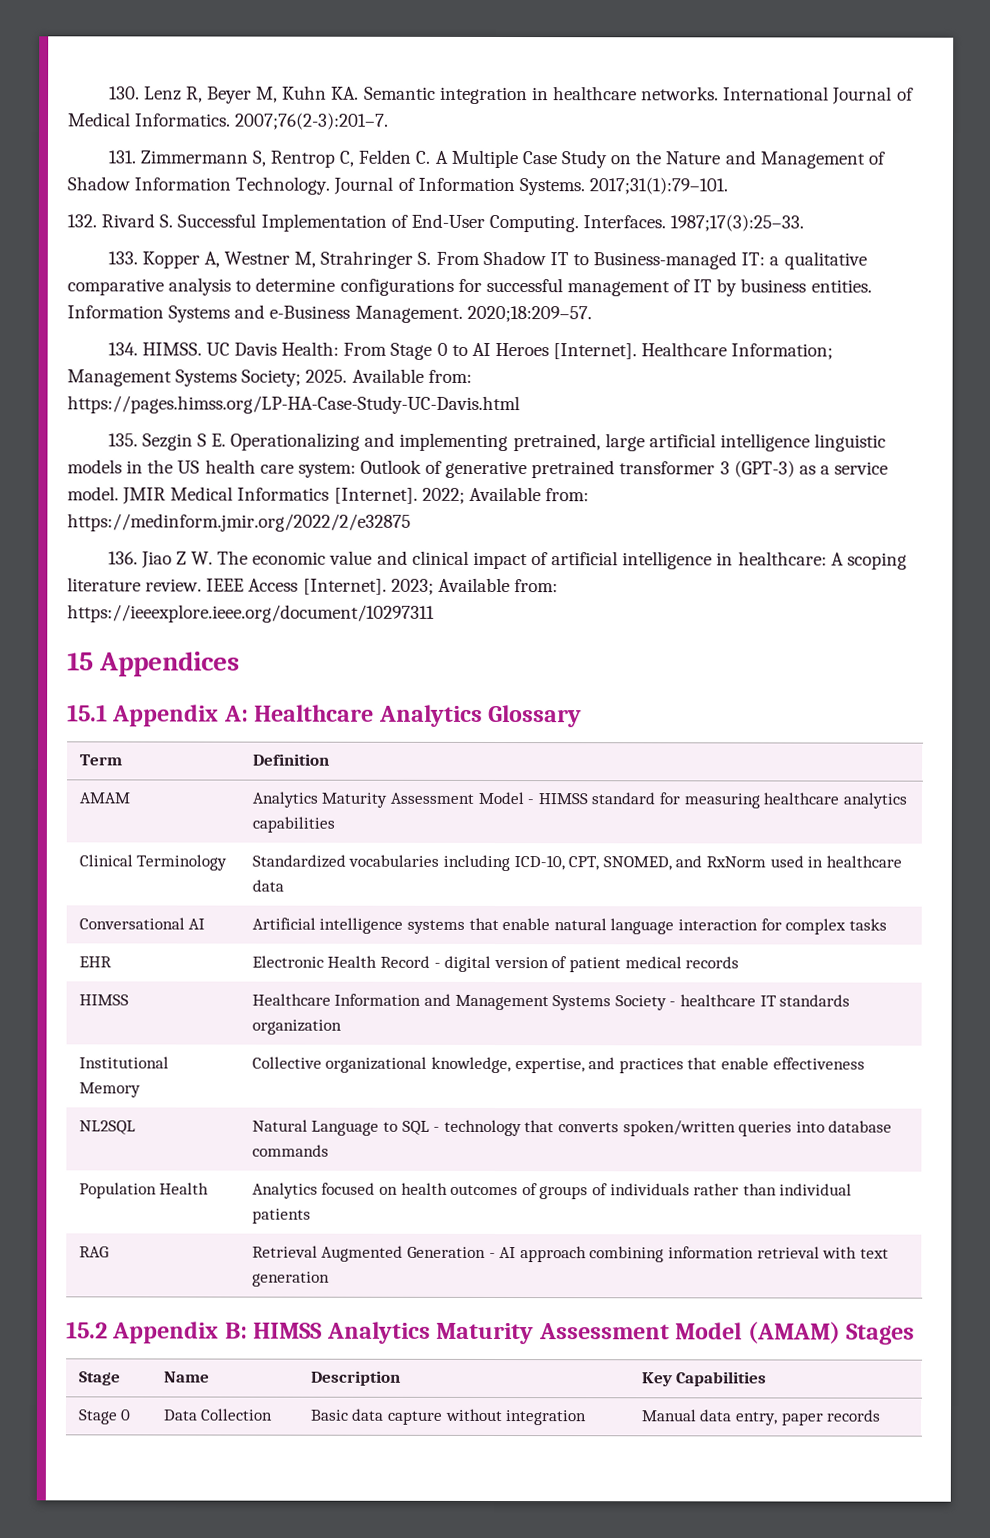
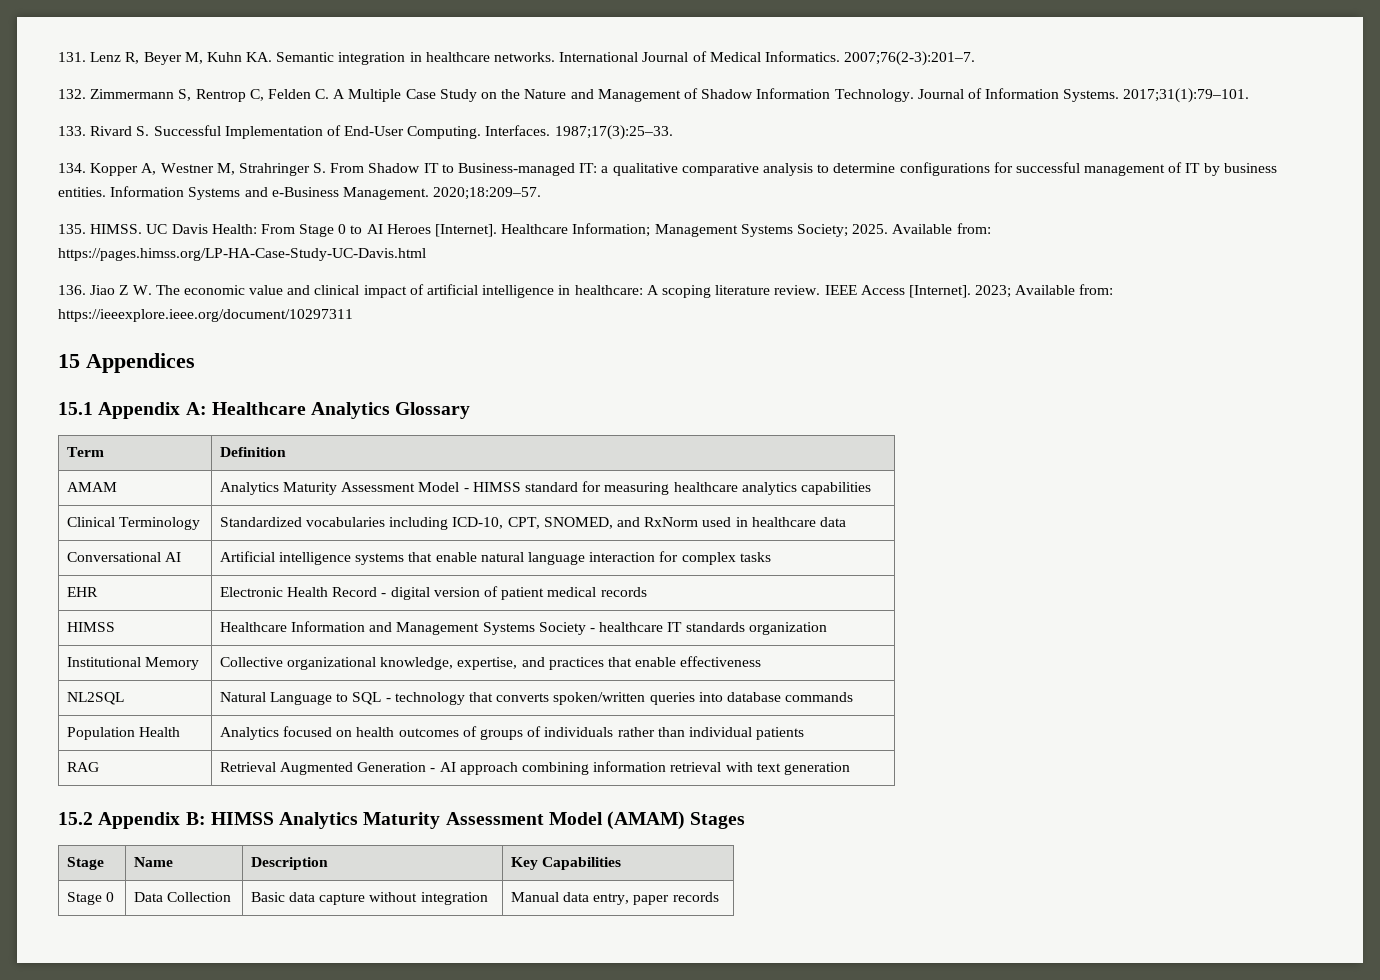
- 130. Lenz R, Beyer M, Kuhn KA. Semantic integration in healthcare networks.
+ 131. Lenz R, Beyer M, Kuhn KA. Semantic integration in healthcare networks.
- 131. Zimmermann S, Rentrop C, Felden C. A Multiple Case Study on the Nature and Management of Shadow Information Technology.
+ 132. Zimmermann S, Rentrop C, Felden C. A Multiple Case Study on the Nature and Management of Shadow Information Technology.
- 132. Rivard S. Successful Implementation of End-User Computing.
+ 133. Rivard S. Successful Implementation of End-User Computing.
- 133. Kopper A, Westner M, Strahringer S. From Shadow IT to Business-managed IT: a qualitative comparative analysis to determine configurations for successful management of IT by business entities.
+ 134. Kopper A, Westner M, Strahringer S. From Shadow IT to Business-managed IT: a qualitative comparative analysis to determine configurations for successful management of IT by business entities.
- 134. HIMSS.
+ 135. HIMSS.
- 135. Sezgin S E. Operationalizing and implementing pretrained, large artificial intelligence linguistic models in the US health care system: Outlook of generative pretrained transformer 3 (GPT-3) as a service model. JMIR Medical Informatics [Internet]. 2022; Available from: https://medinform.jmir.org/2022/2/e32875

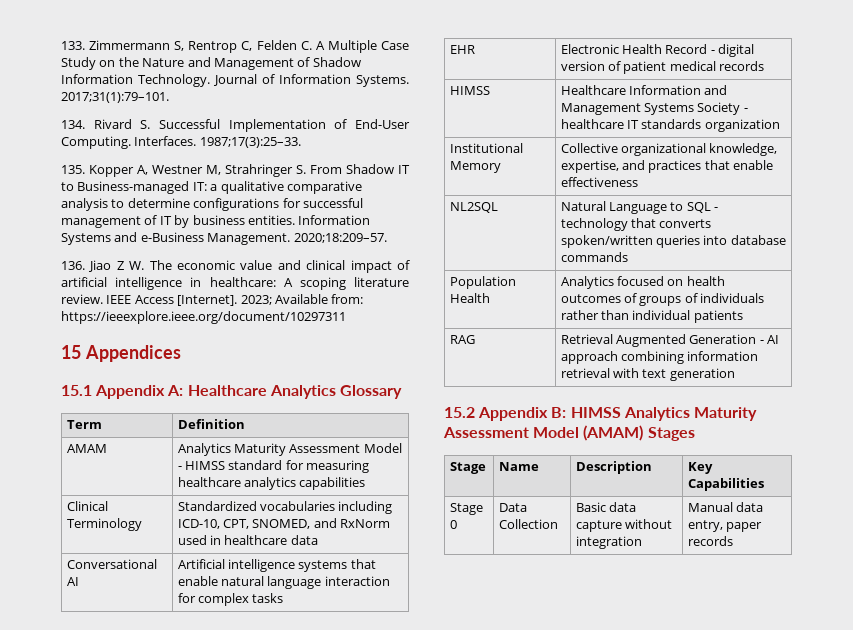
- 131. Lenz R, Beyer M, Kuhn KA. Semantic integration in healthcare networks. International Journal of Medical Informatics. 2007;76(2-3):201–7.
- 132. Zimmermann S, Rentrop C, Felden C. A Multiple Case Study on the Nature and Management of Shadow Information Technology.
+ 133. Zimmermann S, Rentrop C, Felden C. A Multiple Case Study on the Nature and Management of Shadow Information Technology.
- 133. Rivard S. Successful Implementation of End-User Computing.
+ 134. Rivard S. Successful Implementation of End-User Computing.
- 134. Kopper A, Westner M, Strahringer S. From Shadow IT to Business-managed IT: a qualitative comparative analysis to determine configurations for successful management of IT by business entities.
+ 135. Kopper A, Westner M, Strahringer S. From Shadow IT to Business-managed IT: a qualitative comparative analysis to determine configurations for successful management of IT by business entities.
- 135. HIMSS. UC Davis Health: From Stage 0 to AI Heroes [Internet]. Healthcare Information; Management Systems Society; 2025. Available from: https://pages.himss.org/LP-HA-Case-Study-UC-Davis.html

